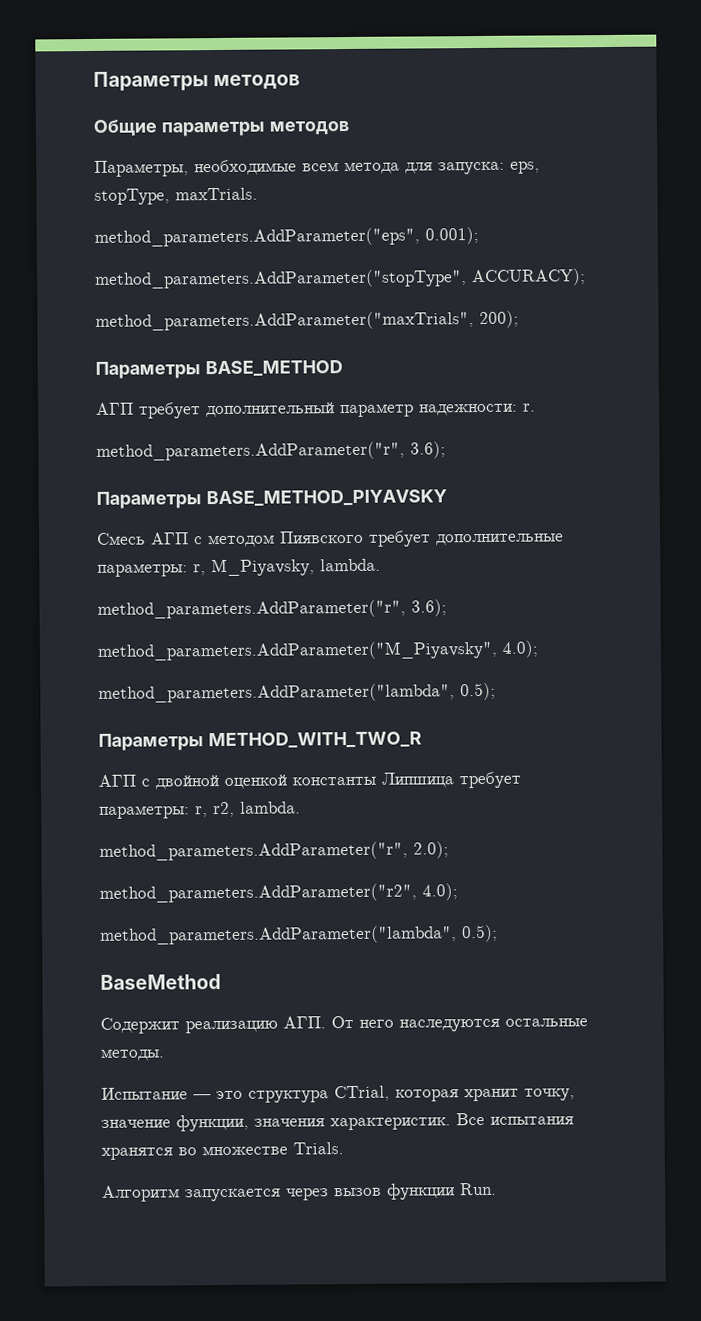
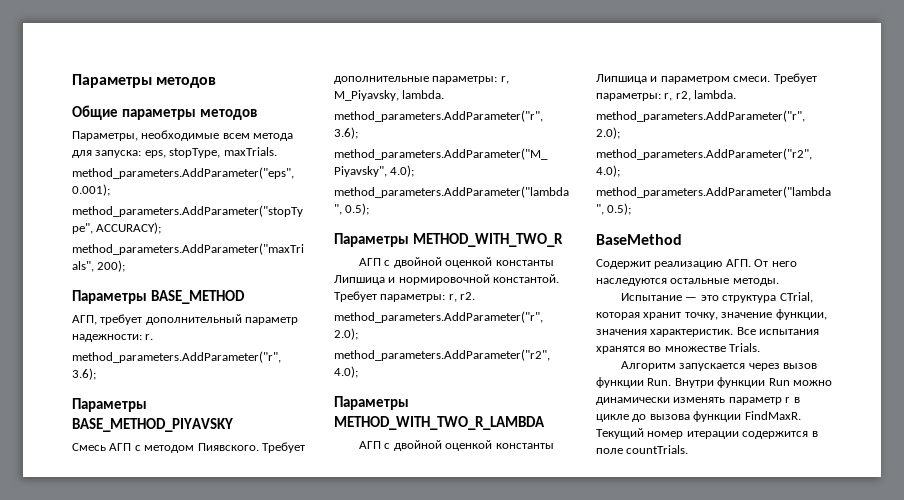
- АГП требует дополнительный параметр надежности: r.
+ АГП, требует дополнительный параметр надежности: r.
- Смесь АГП с методом Пиявского требует дополнительные параметры: r, M_Piyavsky, lambda.
+ Смесь АГП с методом Пиявского. Требует дополнительные параметры: r, M_Piyavsky, lambda.
- АГП с двойной оценкой константы Липшица требует параметры: r, r2, lambda.
+ АГП с двойной оценкой константы Липшица и нормировочной константой. Требует параметры: r, r2.
+ method_parameters.AddParameter("r", 2.0);
+ method_parameters.AddParameter("r2", 4.0);
+ Параметры METHOD_WITH_TWO_R_LAMBDA
+ АГП с двойной оценкой константы Липшица и параметром смеси. Требует параметры: r, r2, lambda.
- Алгоритм запускается через вызов функции Run.
+ Алгоритм запускается через вызов функции Run. Внутри функции Run можно динамически изменять параметр r в цикле до вызова функции FindMaxR. Текущий номер итерации содержится в поле countTrials.

